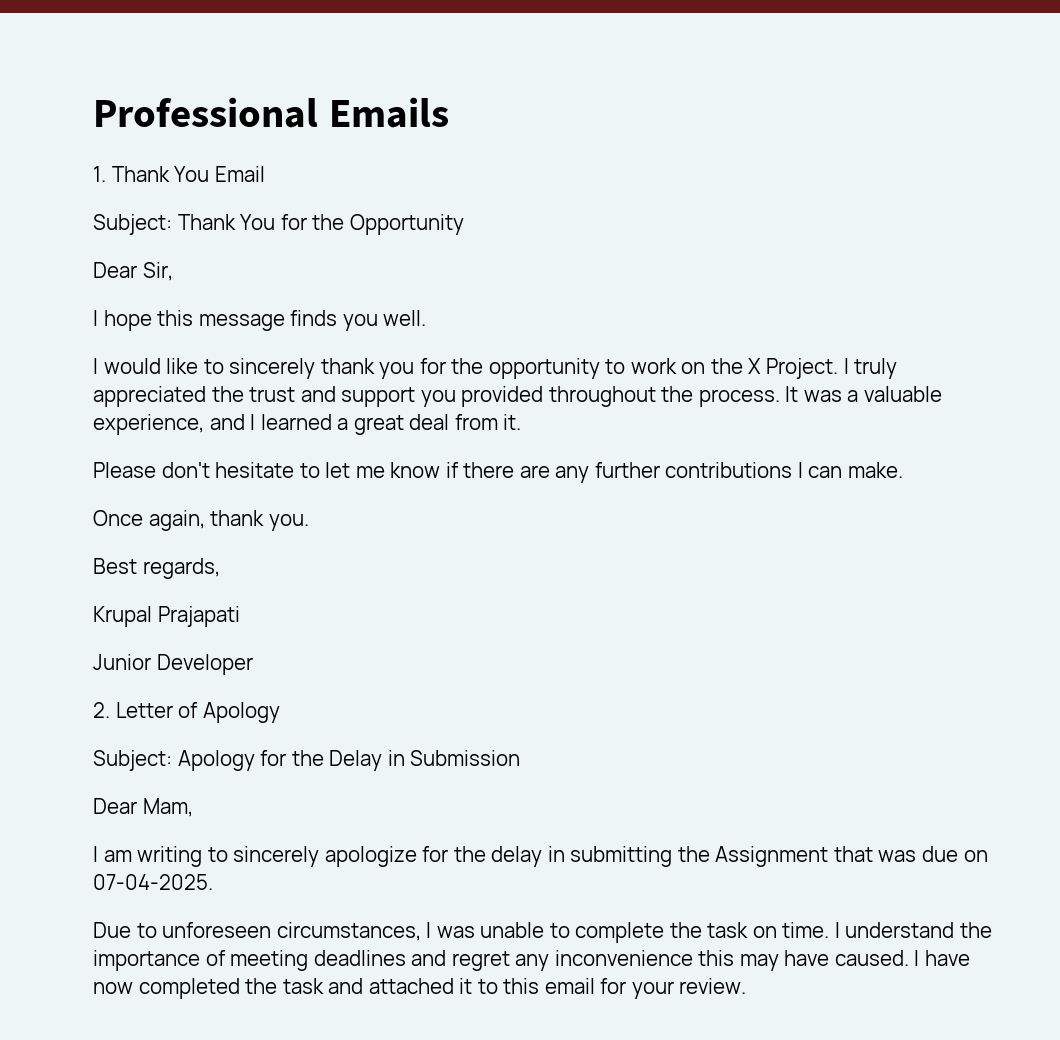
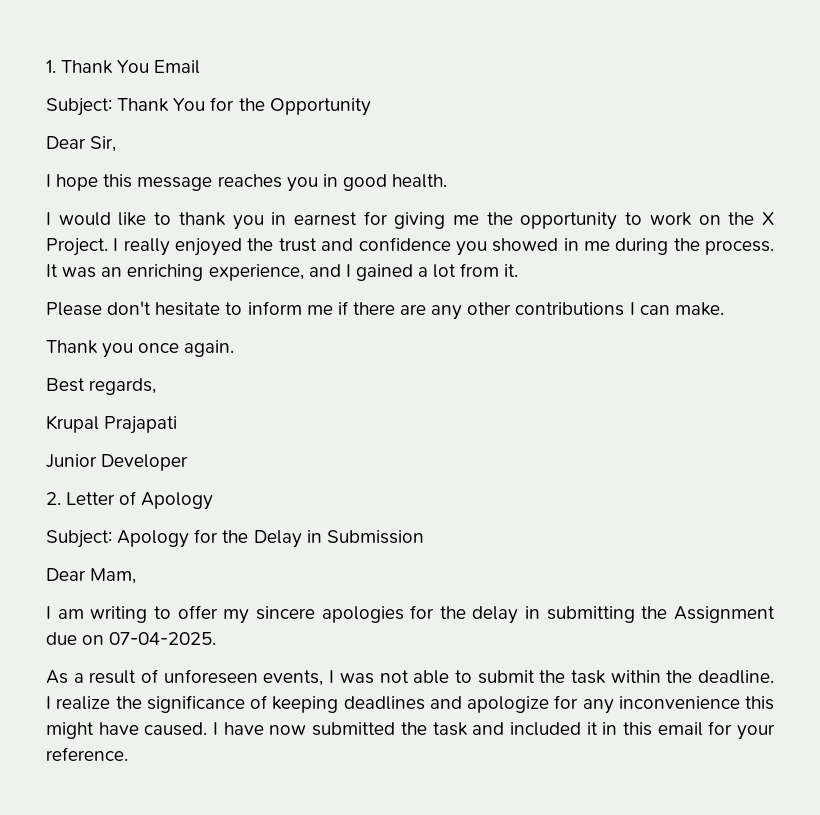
- Professional Emails
- I hope this message finds you well.
+ I hope this message reaches you in good health.
- I would like to sincerely thank you for the opportunity to work on the X Project.
+ I would like to thank you in earnest for giving me the opportunity to work on the X Project.
- I truly appreciated the trust and support you provided throughout the process.
+ I really enjoyed the trust and confidence you showed in me during the process.
- It was a valuable experience, and I learned a great deal from it.
+ It was an enriching experience, and I gained a lot from it.
- Please don't hesitate to let me know if there are any further contributions I can make.
+ Please don't hesitate to inform me if there are any other contributions I can make.
- Once again, thank you.
+ Thank you once again.
- I am writing to sincerely apologize for the delay in submitting the Assignment that was due on 07-04-2025.
+ I am writing to offer my sincere apologies for the delay in submitting the Assignment due on 07-04-2025.
- Due to unforeseen circumstances, I was unable to complete the task on time. I understand the importance of meeting deadlines and regret any inconvenience this may have caused.
+ As a result of unforeseen events, I was not able to submit the task within the deadline. I realize the significance of keeping deadlines and apologize for any inconvenience this might have caused.
- I have now completed the task and attached it to this email for your review.
+ I have now submitted the task and included it in this email for your reference.

